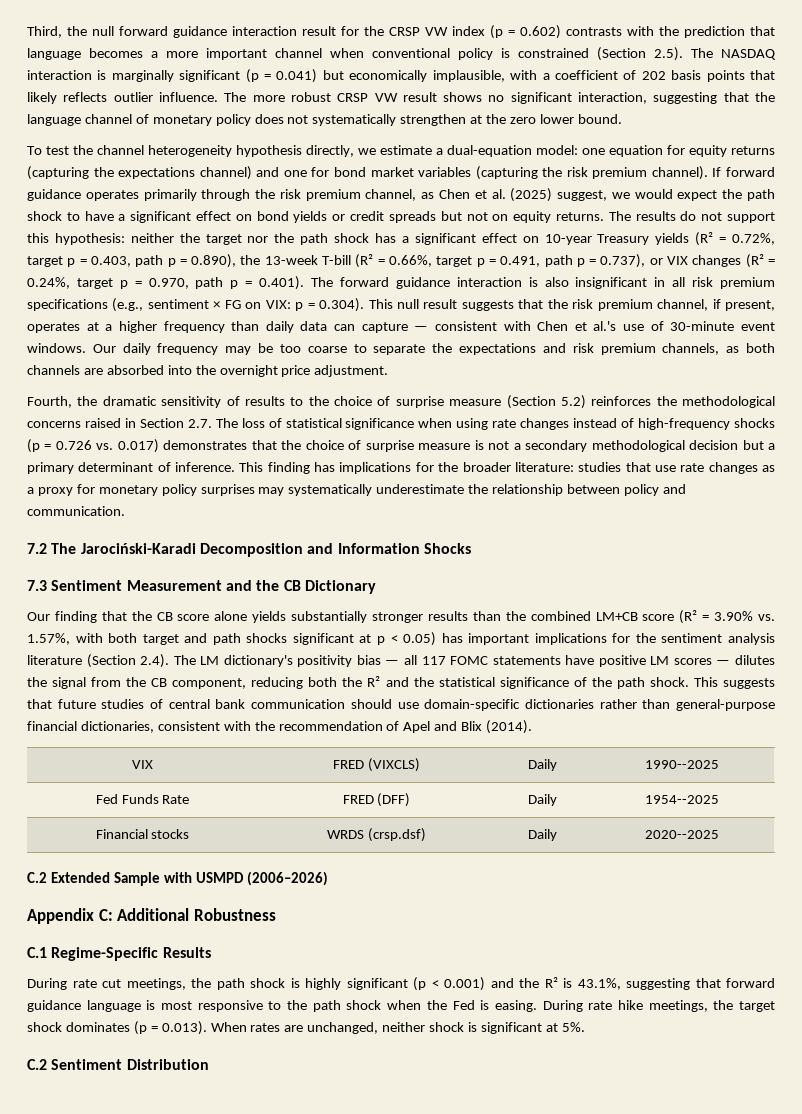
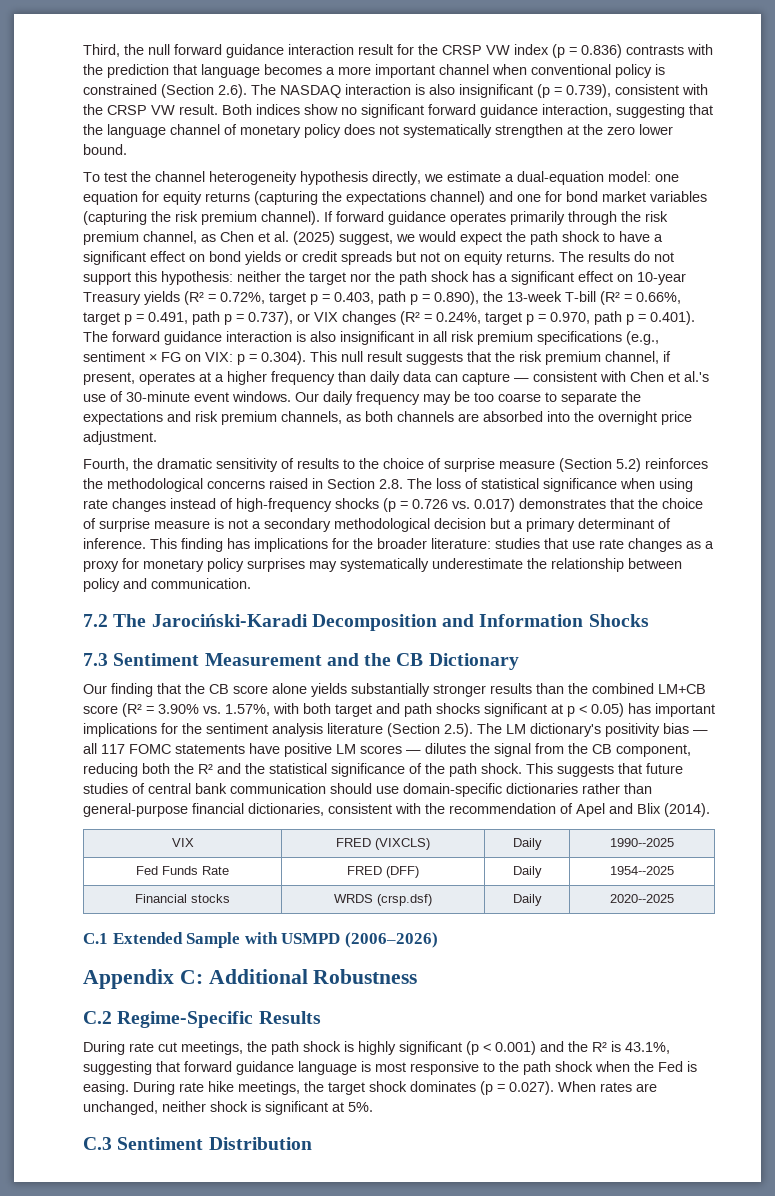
- Third, the null forward guidance interaction result for the CRSP VW index (p = 0.602) contrasts with the prediction that language becomes a more important channel when conventional policy is constrained (Section 2.5). The NASDAQ interaction is marginally significant (p = 0.041) but economically implausible, with a coefficient of 202 basis points that likely reflects outlier influence. The more robust CRSP VW result shows no significant interaction, suggesting that the language channel of monetary policy does not systematically strengthen at the zero lower bound.
+ Third, the null forward guidance interaction result for the CRSP VW index (p = 0.836) contrasts with the prediction that language becomes a more important channel when conventional policy is constrained (Section 2.6). The NASDAQ interaction is also insignificant (p = 0.739), consistent with the CRSP VW result. Both indices show no significant forward guidance interaction, suggesting that the language channel of monetary policy does not systematically strengthen at the zero lower bound.
- Fourth, the dramatic sensitivity of results to the choice of surprise measure (Section 5.2) reinforces the methodological concerns raised in Section 2.7. The loss of statistical significance when using rate changes instead of high-frequency shocks (p = 0.726 vs. 0.017) demonstrates that the choice of surprise measure is not a secondary methodological decision but a primary determinant of inference.
+ Fourth, the dramatic sensitivity of results to the choice of surprise measure (Section 5.2) reinforces the methodological concerns raised in Section 2.8. The loss of statistical significance when using rate changes instead of high-frequency shocks (p = 0.726 vs. 0.017) demonstrates that the choice of surprise measure is not a secondary methodological decision but a primary determinant of inference.
- Our finding that the CB score alone yields substantially stronger results than the combined LM+CB score (R² = 3.90% vs. 1.57%, with both target and path shocks significant at p < 0.05) has important implications for the sentiment analysis literature (Section 2.4). The LM dictionary's positivity bias — all 117 FOMC statements have positive LM scores — dilutes the signal from the CB component, reducing both the R² and the statistical significance of the path shock.
+ Our finding that the CB score alone yields substantially stronger results than the combined LM+CB score (R² = 3.90% vs. 1.57%, with both target and path shocks significant at p < 0.05) has important implications for the sentiment analysis literature (Section 2.5). The LM dictionary's positivity bias — all 117 FOMC statements have positive LM scores — dilutes the signal from the CB component, reducing both the R² and the statistical significance of the path shock.
- C.2 Extended Sample with USMPD (2006–2026)
+ C.1 Extended Sample with USMPD (2006–2026)
- C.1 Regime-Specific Results
+ C.2 Regime-Specific Results
- During rate hike meetings, the target shock dominates (p = 0.013). When rates are unchanged, neither shock is significant at 5%.
+ During rate hike meetings, the target shock dominates (p = 0.027). When rates are unchanged, neither shock is significant at 5%.
- C.2 Sentiment Distribution
+ C.3 Sentiment Distribution

